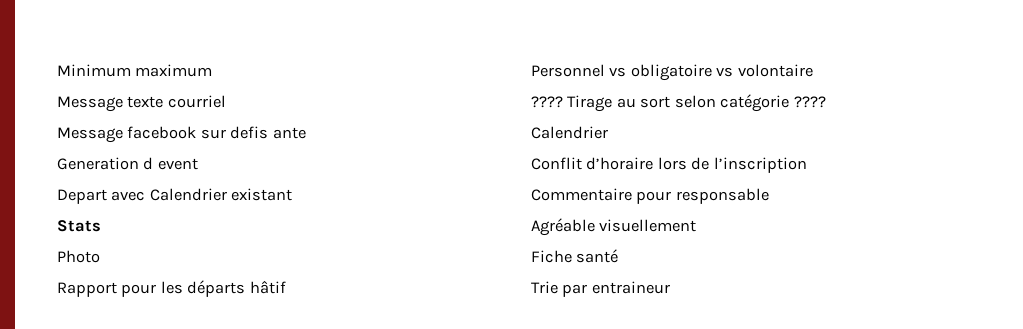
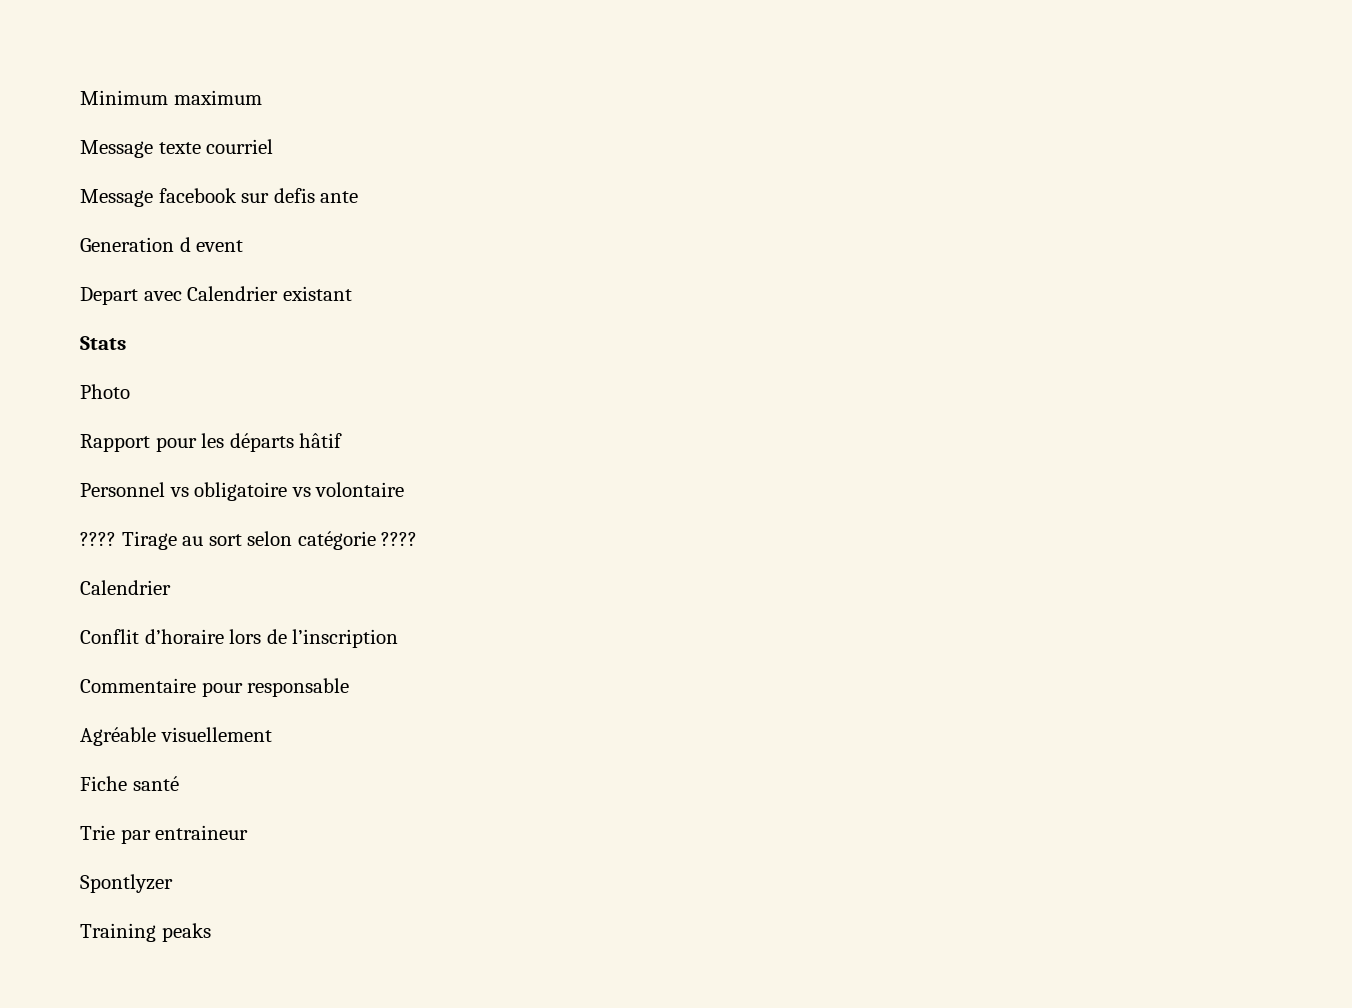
+ Spontlyzer
+ Training peaks

